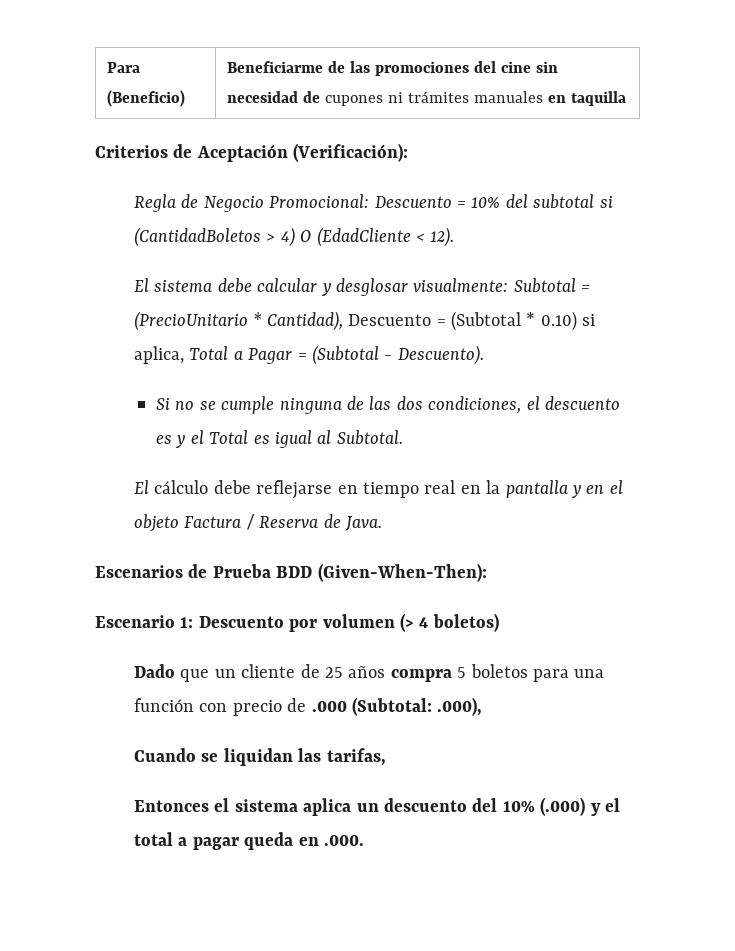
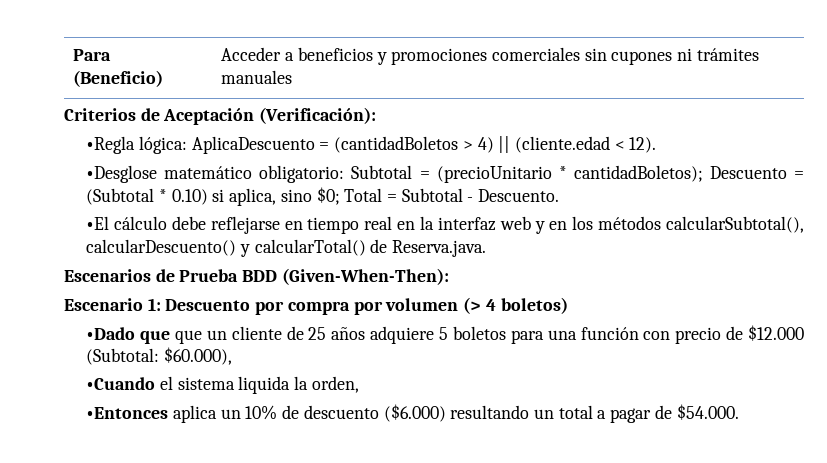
- Para (Beneficio) | Beneficiarme de las promociones del cine sin necesidad de cupones ni trámites manuales en taquilla
+ Para (Beneficio) | Acceder a beneficios y promociones comerciales sin cupones ni trámites manuales
- Regla de Negocio Promocional: Descuento = 10% del subtotal si (CantidadBoletos > 4) O (EdadCliente < 12).
- El sistema debe calcular y desglosar visualmente: Subtotal = (PrecioUnitario * Cantidad), Descuento = (Subtotal * 0.10) si aplica, Total a Pagar = (Subtotal - Descuento).
- Si no se cumple ninguna de las dos condiciones, el descuento es y el Total es igual al Subtotal.
- El cálculo debe reflejarse en tiempo real en la pantalla y en el objeto Factura / Reserva de Java.
+ •Regla lógica: AplicaDescuento = (cantidadBoletos > 4) || (cliente.edad < 12).
+ •Desglose matemático obligatorio: Subtotal = (precioUnitario * cantidadBoletos); Descuento = (Subtotal * 0.10) si aplica, sino $0; Total = Subtotal - Descuento.
+ •El cálculo debe reflejarse en tiempo real en la interfaz web y en los métodos calcularSubtotal(), calcularDescuento() y calcularTotal() de Reserva.java.
- Escenario 1: Descuento por volumen (> 4 boletos)
+ Escenario 1: Descuento por compra por volumen (> 4 boletos)
- Dado que un cliente de 25 años compra 5 boletos para una función con precio de .000 (Subtotal: .000),
- Cuando se liquidan las tarifas,
- Entonces el sistema aplica un descuento del 10% (.000) y el total a pagar queda en .000.
+ •Dado que que un cliente de 25 años adquiere 5 boletos para una función con precio de $12.000 (Subtotal: $60.000),
+ •Cuando el sistema liquida la orden,
+ •Entonces aplica un 10% de descuento ($6.000) resultando un total a pagar de $54.000.

